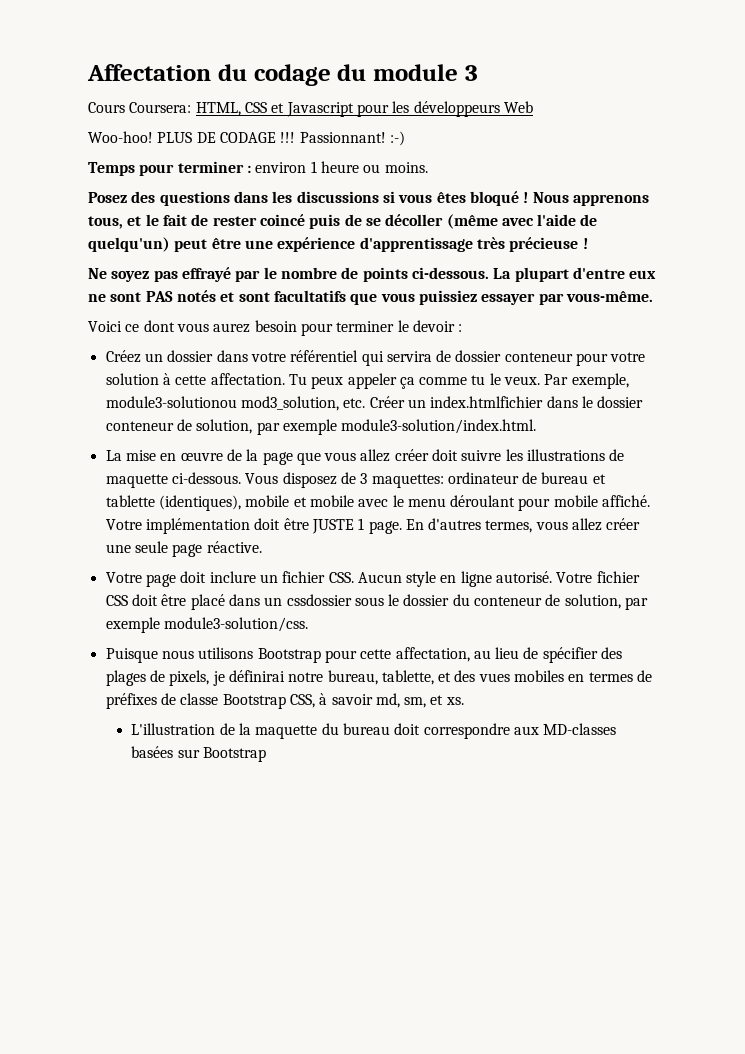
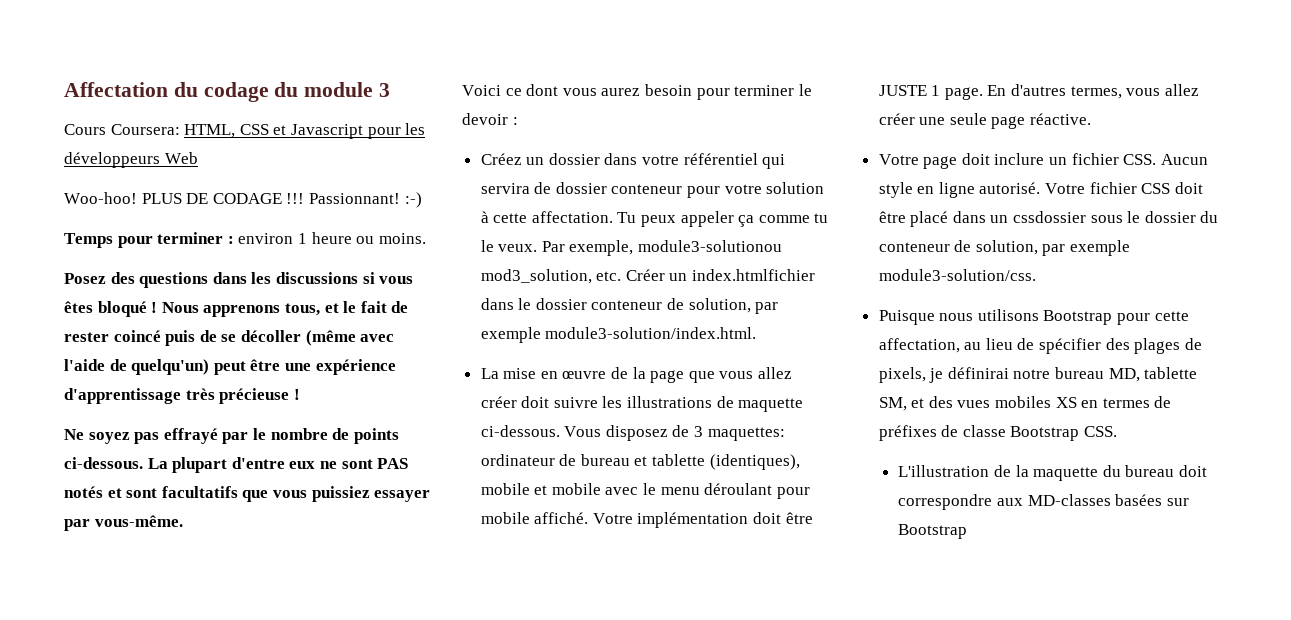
- Puisque nous utilisons Bootstrap pour cette affectation, au lieu de spécifier des plages de pixels, je définirai notre bureau, tablette, et des vues mobiles en termes de préfixes de classe Bootstrap CSS, à savoir md, sm, et xs.
+ Puisque nous utilisons Bootstrap pour cette affectation, au lieu de spécifier des plages de pixels, je définirai notre bureau MD, tablette SM, et des vues mobiles XS en termes de préfixes de classe Bootstrap CSS.

